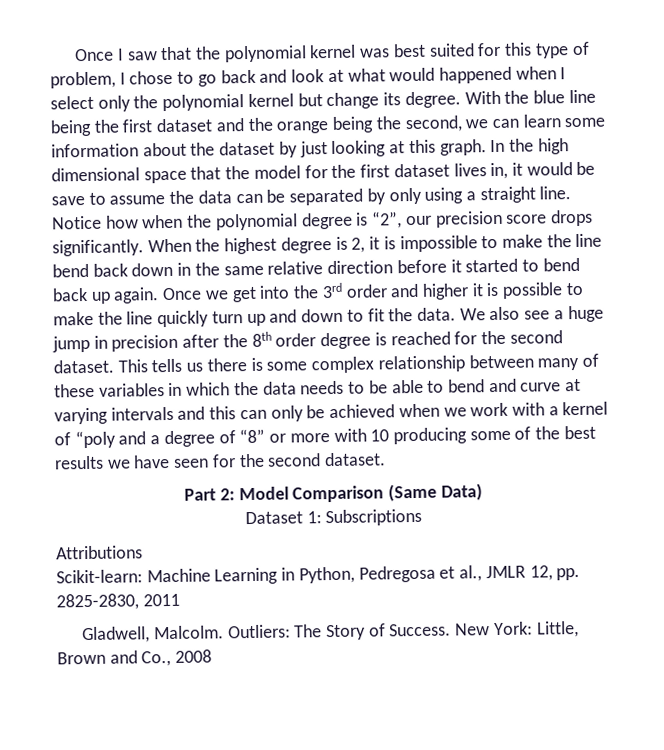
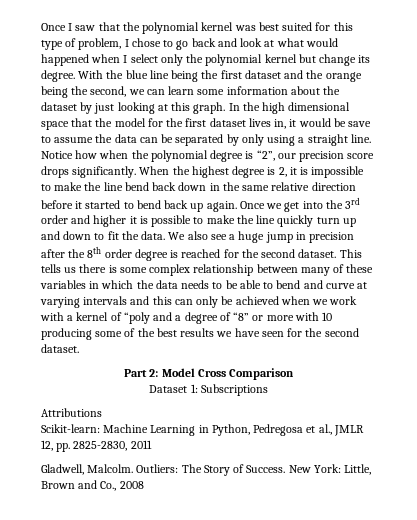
- Part 2: Model Comparison (Same Data)
+ Part 2: Model Cross Comparison

